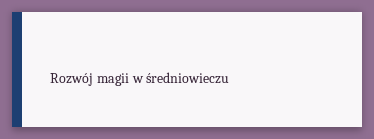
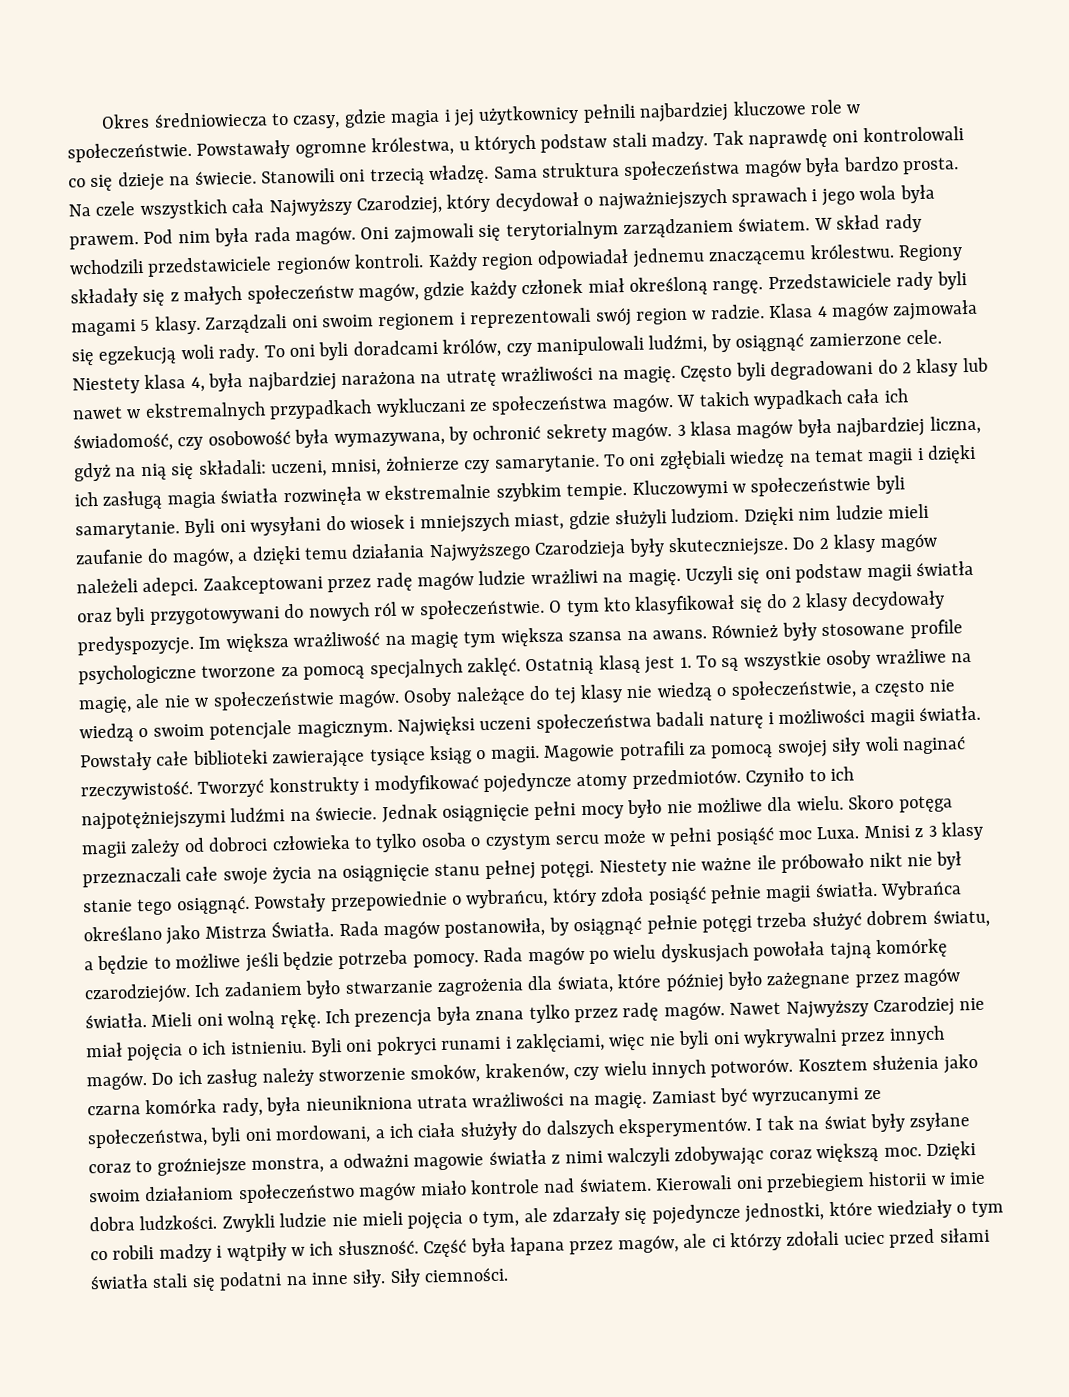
- Rozwój magii w średniowieczu
+ Okres średniowiecza to czasy, gdzie magia i jej użytkownicy pełnili najbardziej kluczowe role w społeczeństwie. Powstawały ogromne królestwa, u których podstaw stali madzy. Tak naprawdę oni kontrolowali co się dzieje na świecie. Stanowili oni trzecią władzę. Sama struktura społeczeństwa magów była bardzo prosta. Na czele wszystkich cała Najwyższy Czarodziej, który decydował o najważniejszych sprawach i jego wola była prawem. Pod nim była rada magów. Oni zajmowali się terytorialnym zarządzaniem światem. W skład rady wchodzili przedstawiciele regionów kontroli. Każdy region odpowiadał jednemu znaczącemu królestwu. Regiony składały się z małych społeczeństw magów, gdzie każdy członek miał określoną rangę. Przedstawiciele rady byli magami 5 klasy. Zarządzali oni swoim regionem i reprezentowali swój region w radzie. Klasa 4 magów zajmowała się egzekucją woli rady. To oni byli doradcami królów, czy manipulowali ludźmi, by osiągnąć zamierzone cele. Niestety klasa 4, była najbardziej narażona na utratę wrażliwości na magię. Często byli degradowani do 2 klasy lub nawet w ekstremalnych przypadkach wykluczani ze społeczeństwa magów. W takich wypadkach cała ich świadomość, czy osobowość była wymazywana, by ochronić sekrety magów. 3 klasa magów była najbardziej liczna, gdyż na nią się składali: uczeni, mnisi, żołnierze czy samarytanie. To oni zgłębiali wiedzę na temat magii i dzięki ich zasługą magia światła rozwinęła w ekstremalnie szybkim tempie. Kluczowymi w społeczeństwie byli samarytanie. Byli oni wysyłani do wiosek i mniejszych miast, gdzie służyli ludziom. Dzięki nim ludzie mieli zaufanie do magów, a dzięki temu działania Najwyższego Czarodzieja były skuteczniejsze. Do 2 klasy magów należeli adepci. Zaakceptowani przez radę magów ludzie wrażliwi na magię. Uczyli się oni podstaw magii światła oraz byli przygotowywani do nowych ról w społeczeństwie. O tym kto klasyfikował się do 2 klasy decydowały predyspozycje. Im większa wrażliwość na magię tym większa szansa na awans. Również były stosowane profile psychologiczne tworzone za pomocą specjalnych zaklęć. Ostatnią klasą jest 1. To są wszystkie osoby wrażliwe na magię, ale nie w społeczeństwie magów. Osoby należące do tej klasy nie wiedzą o społeczeństwie, a często nie wiedzą o swoim potencjale magicznym. Najwięksi uczeni społeczeństwa badali naturę i możliwości magii światła. Powstały całe biblioteki zawierające tysiące ksiąg o magii. Magowie potrafili za pomocą swojej siły woli naginać rzeczywistość. Tworzyć konstrukty i modyfikować pojedyncze atomy przedmiotów. Czyniło to ich najpotężniejszymi ludźmi na świecie. Jednak osiągnięcie pełni mocy było nie możliwe dla wielu. Skoro potęga magii zależy od dobroci człowieka to tylko osoba o czystym sercu może w pełni posiąść moc Luxa. Mnisi z 3 klasy przeznaczali całe swoje życia na osiągnięcie stanu pełnej potęgi. Niestety nie ważne ile próbowało nikt nie był stanie tego osiągnąć. Powstały przepowiednie o wybrańcu, który zdoła posiąść pełnie magii światła. Wybrańca określano jako Mistrza Światła. Rada magów postanowiła, by osiągnąć pełnie potęgi trzeba służyć dobrem światu, a będzie to możliwe jeśli będzie potrzeba pomocy. Rada magów po wielu dyskusjach powołała tajną komórkę czarodziejów. Ich zadaniem było stwarzanie zagrożenia dla świata, które później było zażegnane przez magów światła. Mieli oni wolną rękę. Ich prezencja była znana tylko przez radę magów. Nawet Najwyższy Czarodziej nie miał pojęcia o ich istnieniu. Byli oni pokryci runami i zaklęciami, więc nie byli oni wykrywalni przez innych magów. Do ich zasług należy stworzenie smoków, krakenów, czy wielu innych potworów. Kosztem służenia jako czarna komórka rady, była nieunikniona utrata wrażliwości na magię. Zamiast być wyrzucanymi ze społeczeństwa, byli oni mordowani, a ich ciała służyły do dalszych eksperymentów. I tak na świat były zsyłane coraz to groźniejsze monstra, a odważni magowie światła z nimi walczyli zdobywając coraz większą moc. Dzięki swoim działaniom społeczeństwo magów miało kontrole nad światem. Kierowali oni przebiegiem historii w imie dobra ludzkości. Zwykli ludzie nie mieli pojęcia o tym, ale zdarzały się pojedyncze jednostki, które wiedziały o tym co robili madzy i wątpiły w ich słuszność. Część była łapana przez magów, ale ci którzy zdołali uciec przed siłami światła stali się podatni na inne siły. Siły ciemności.

